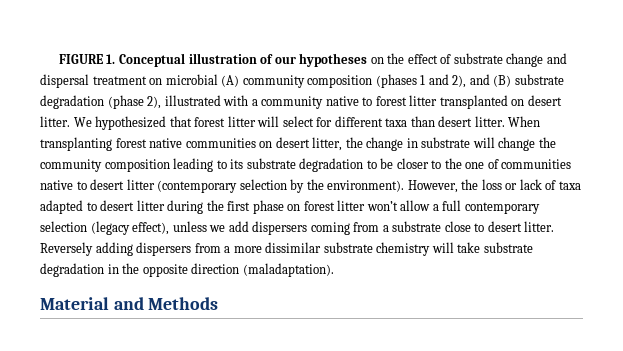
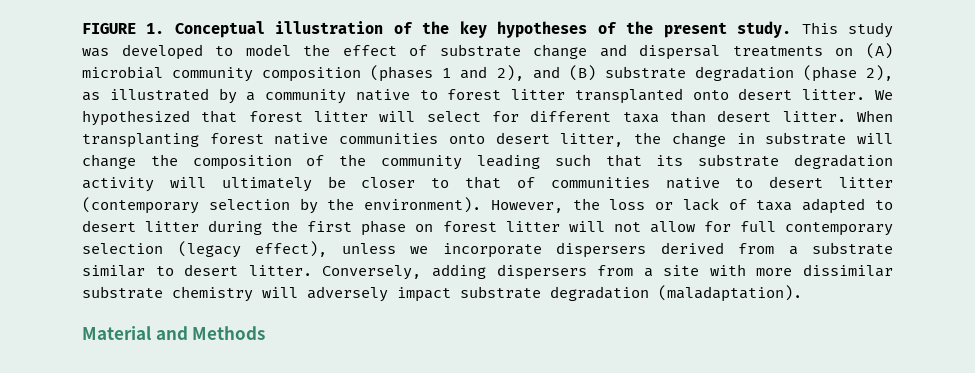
- FIGURE 1. Conceptual illustration of our hypotheses on the effect of substrate change and dispersal treatment on microbial (A) community composition (phases 1 and 2), and (B) substrate degradation (phase 2), illustrated with a community native to forest litter transplanted on desert litter.
+ FIGURE 1. Conceptual illustration of the key hypotheses of the present study. This study was developed to model the effect of substrate change and dispersal treatments on (A) microbial community composition (phases 1 and 2), and (B) substrate degradation (phase 2), as illustrated by a community native to forest litter transplanted onto desert litter.
- When transplanting forest native communities on desert litter, the change in substrate will change the community composition leading to its substrate degradation to be closer to the one of communities native to desert litter (contemporary selection by the environment).
+ When transplanting forest native communities onto desert litter, the change in substrate will change the composition of the community leading such that its substrate degradation activity will ultimately be closer to that of communities native to desert litter (contemporary selection by the environment).
- However, the loss or lack of taxa adapted to desert litter during the first phase on forest litter won’t allow a full contemporary selection (legacy effect), unless we add dispersers coming from a substrate close to desert litter.
+ However, the loss or lack of taxa adapted to desert litter during the first phase on forest litter will not allow for full contemporary selection (legacy effect), unless we incorporate dispersers derived from a substrate similar to desert litter.
- Reversely adding dispersers from a more dissimilar substrate chemistry will take substrate degradation in the opposite direction (maladaptation).
+ Conversely, adding dispersers from a site with more dissimilar substrate chemistry will adversely impact substrate degradation (maladaptation).

